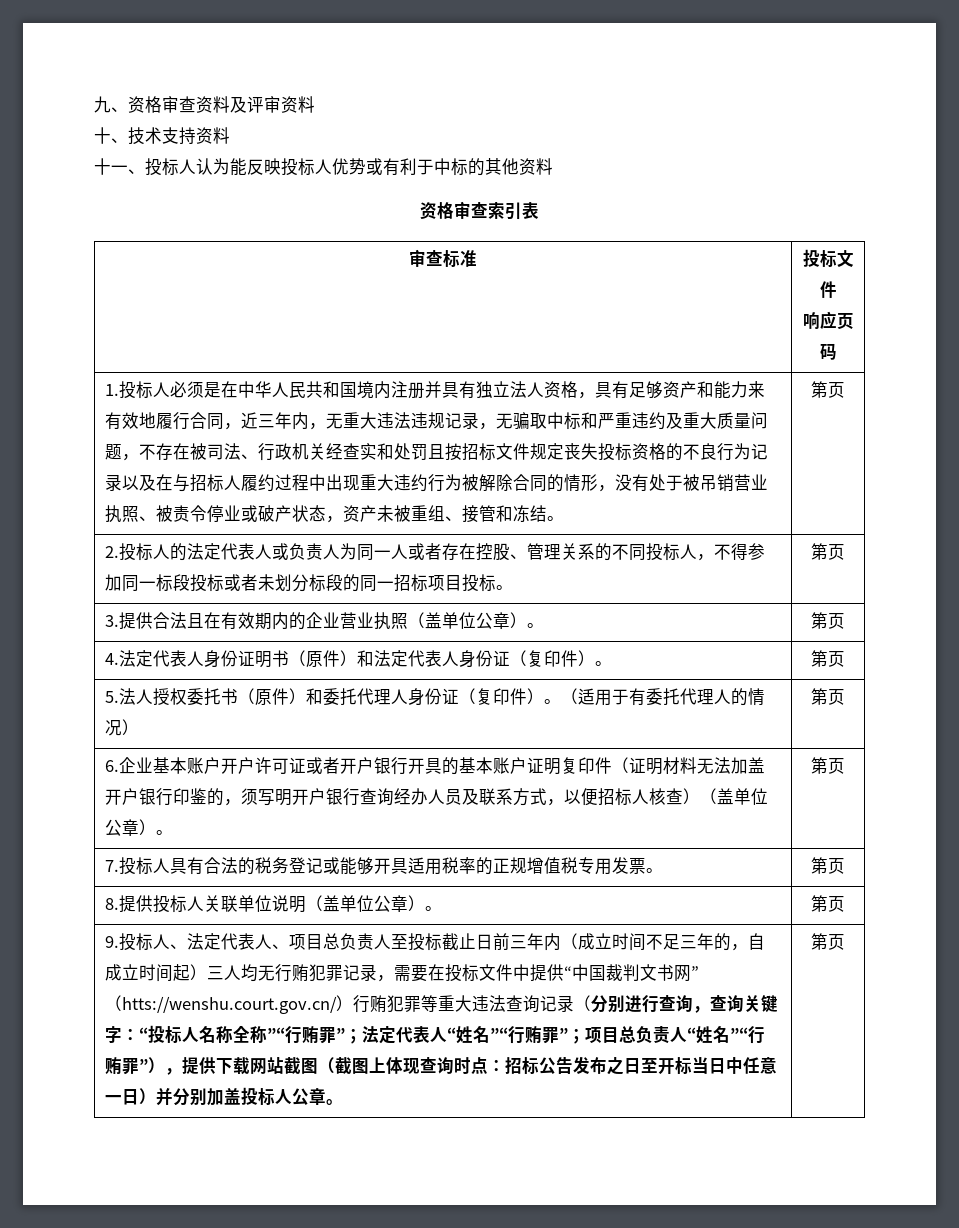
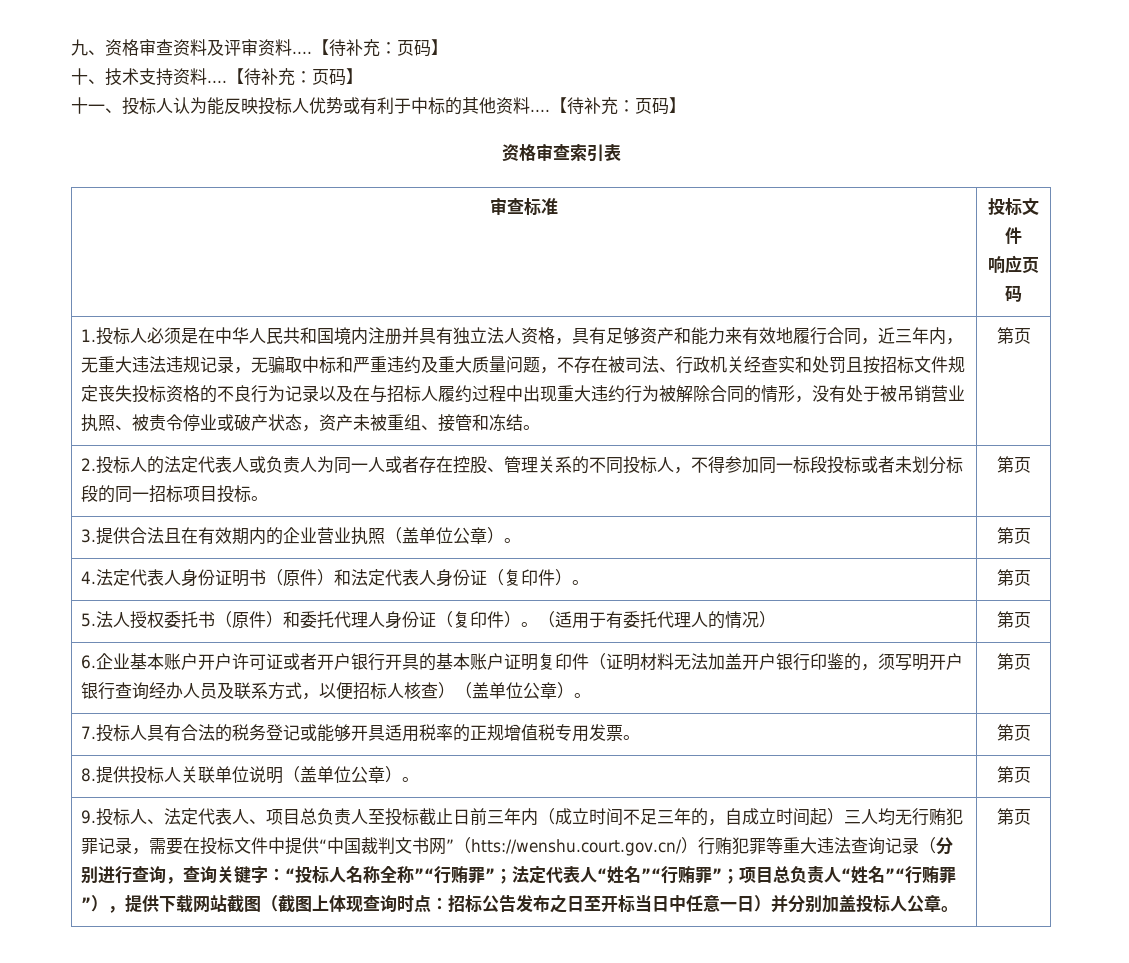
- 九、资格审查资料及评审资料
+ 九、资格审查资料及评审资料....【待补充：页码】
- 十、技术支持资料
+ 十、技术支持资料....【待补充：页码】
- 十一、投标人认为能反映投标人优势或有利于中标的其他资料
+ 十一、投标人认为能反映投标人优势或有利于中标的其他资料....【待补充：页码】

